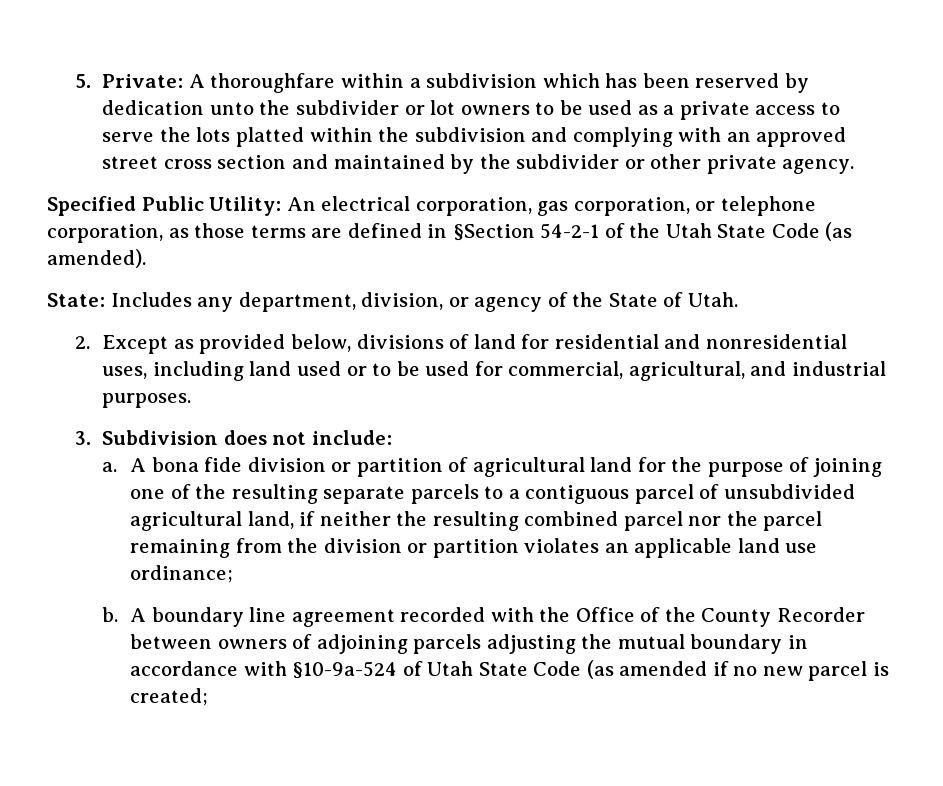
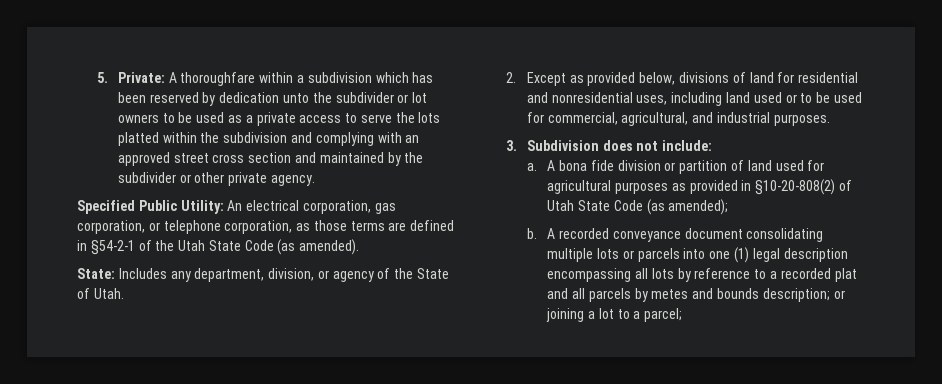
- Specified Public Utility: An electrical corporation, gas corporation, or telephone corporation, as those terms are defined in §Section 54-2-1 of the Utah State Code (as amended).
+ Specified Public Utility: An electrical corporation, gas corporation, or telephone corporation, as those terms are defined in §54-2-1 of the Utah State Code (as amended).
- A bona fide division or partition of agricultural land for the purpose of joining one of the resulting separate parcels to a contiguous parcel of unsubdivided agricultural land, if neither the resulting combined parcel nor the parcel remaining from the division or partition violates an applicable land use ordinance;
- b. A boundary line agreement recorded with the Office of the County Recorder between owners of adjoining parcels adjusting the mutual boundary in accordance with §10-9a-524 of Utah State Code (as amended if no new parcel is created;
+ A bona fide division or partition of land used for agricultural purposes as provided in §10-20-808(2) of Utah State Code (as amended);
+ b. A recorded conveyance document consolidating multiple lots or parcels into one (1) legal description encompassing all lots by reference to a recorded plat and all parcels by metes and bounds description; or joining a lot to a parcel;

